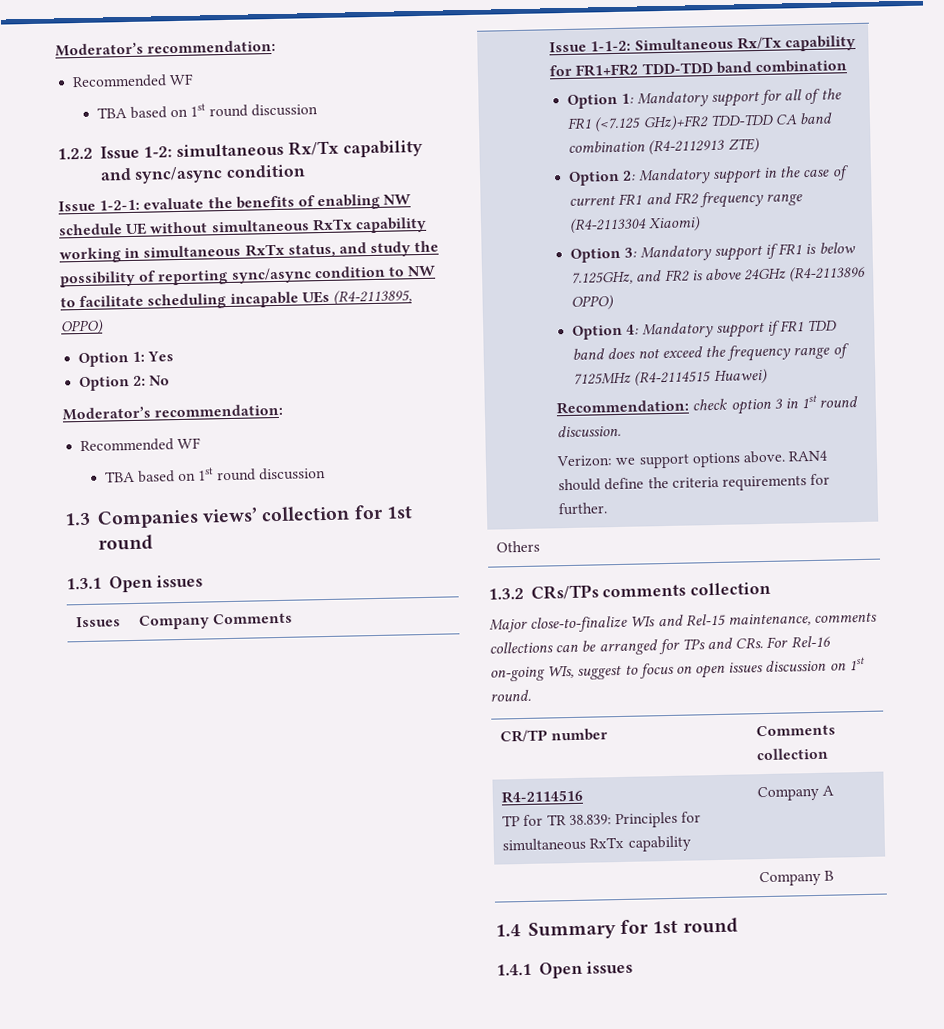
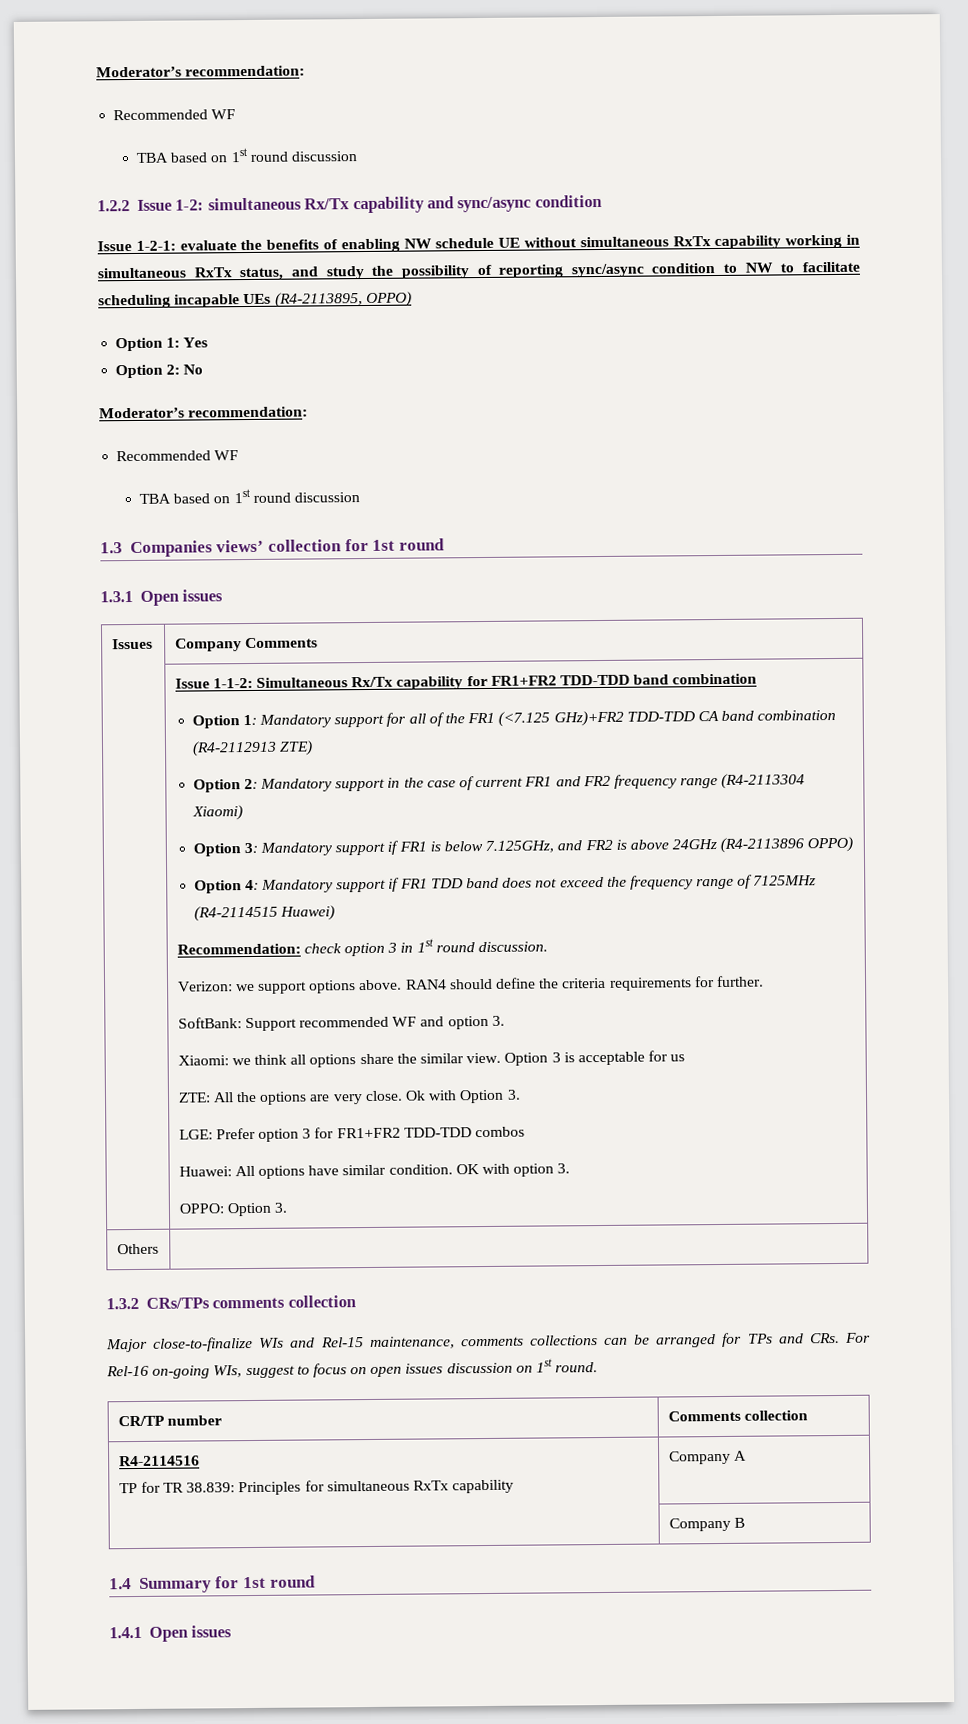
+ SoftBank: Support recommended WF and option 3.
+ Xiaomi: we think all options share the similar view. Option 3 is acceptable for us
+ ZTE: All the options are very close. Ok with Option 3.
+ LGE: Prefer option 3 for FR1+FR2 TDD-TDD combos
+ Huawei: All options have similar condition. OK with option 3.
+ OPPO: Option 3.

